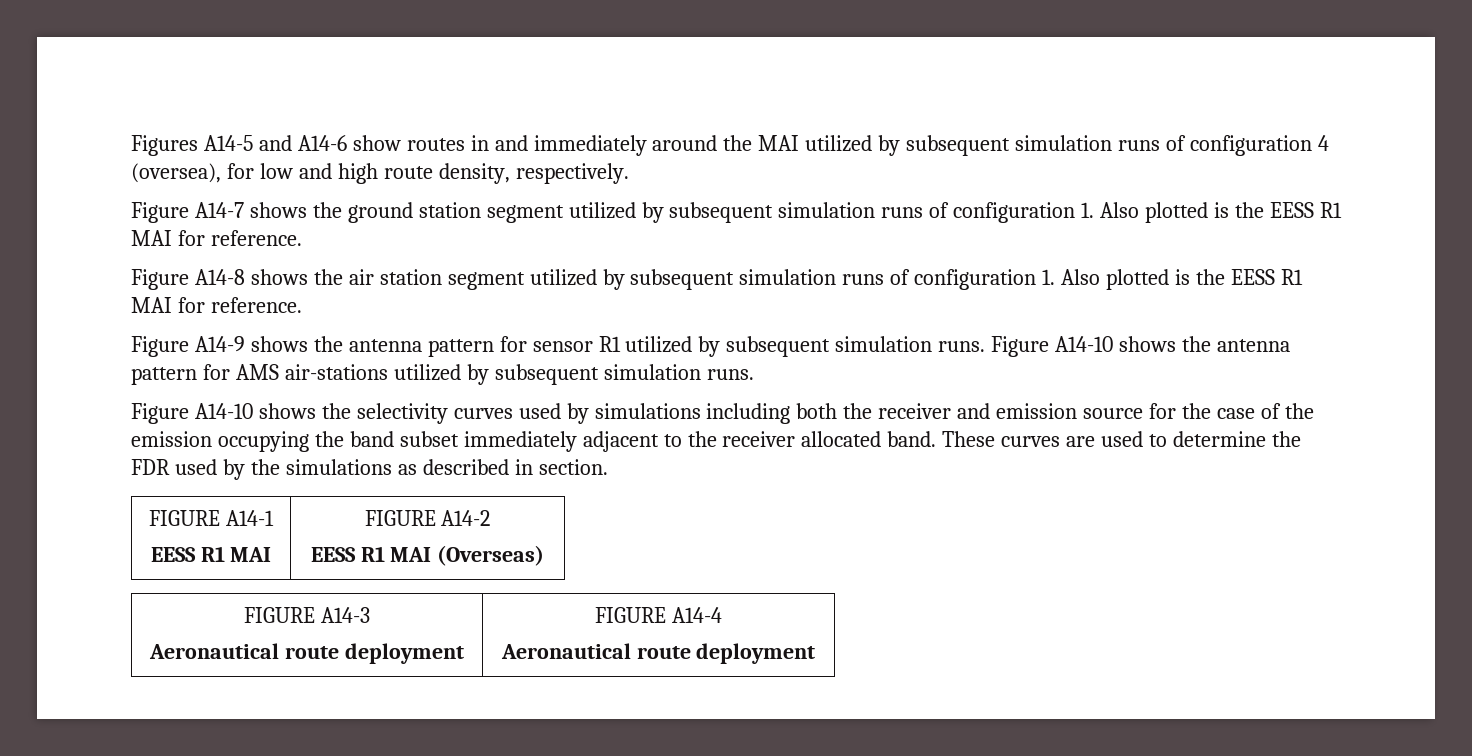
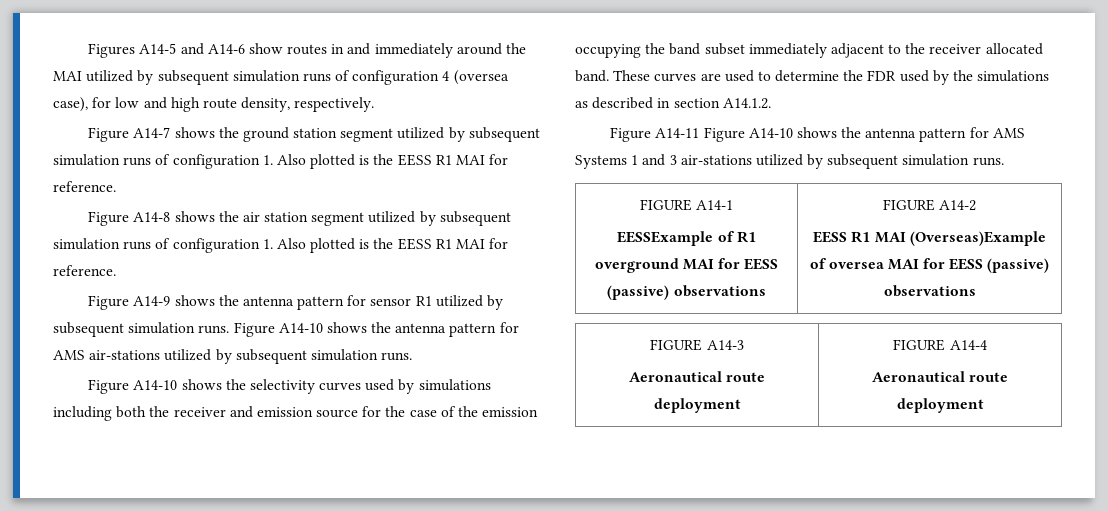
- Figures A14-5 and A14-6 show routes in and immediately around the MAI utilized by subsequent simulation runs of configuration 4 (oversea), for low and high route density, respectively.
+ Figures A14-5 and A14-6 show routes in and immediately around the MAI utilized by subsequent simulation runs of configuration 4 (oversea case), for low and high route density, respectively.
- These curves are used to determine the FDR used by the simulations as described in section.
+ These curves are used to determine the FDR used by the simulations as described in section A14.1.2.
+ Figure A14-11 Figure A14-10 shows the antenna pattern for AMS Systems 1 and 3 air-stations utilized by subsequent simulation runs.
  FIGURE A14-1
- EESS R1 MAI | FIGURE A14-2
- EESS R1 MAI (Overseas)
+ EESSExample of R1 overground MAI for EESS (passive) observations | FIGURE A14-2
+ EESS R1 MAI (Overseas)Example of oversea MAI for EESS (passive) observations

